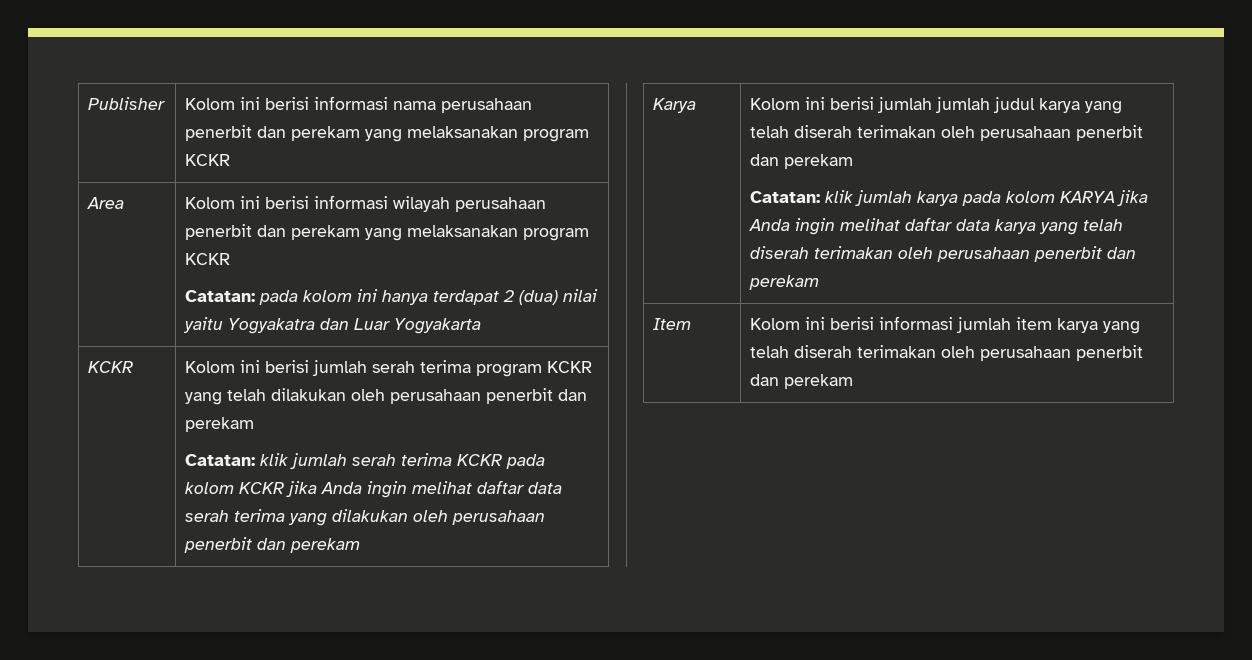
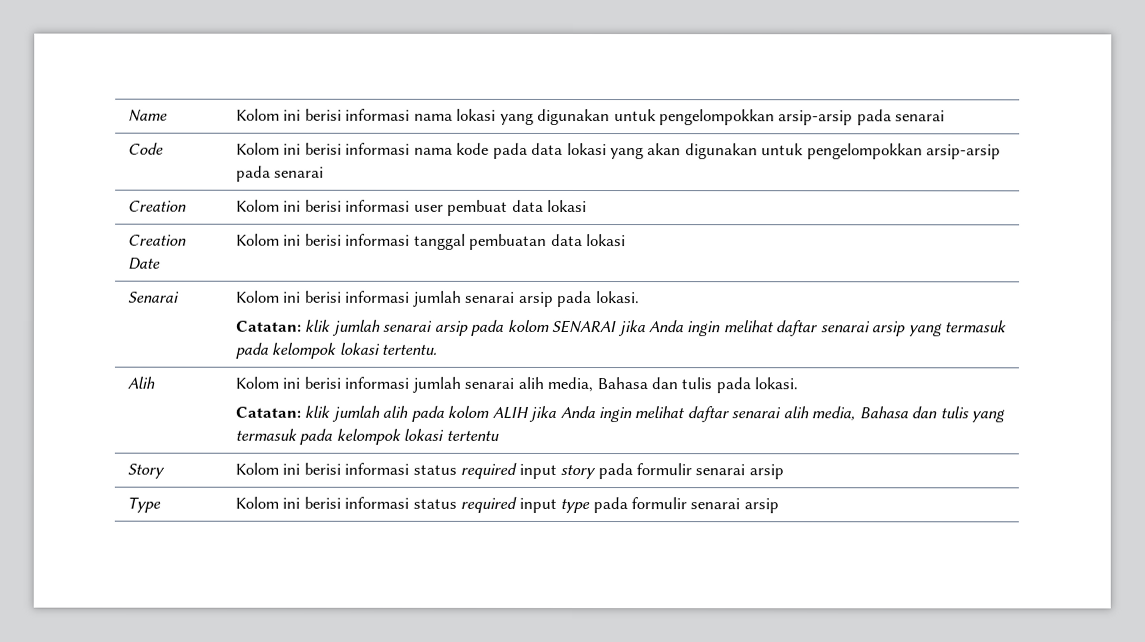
- Publisher | Kolom ini berisi informasi nama perusahaan penerbit dan perekam yang melaksanakan program KCKR
- Area | Kolom ini berisi informasi wilayah perusahaan penerbit dan perekam yang melaksanakan program KCKR
- Catatan: pada kolom ini hanya terdapat 2 (dua) nilai yaitu Yogyakatra dan Luar Yogyakarta
- KCKR | Kolom ini berisi jumlah serah terima program KCKR yang telah dilakukan oleh perusahaan penerbit dan perekam
- Catatan: klik jumlah serah terima KCKR pada kolom KCKR jika Anda ingin melihat daftar data serah terima yang dilakukan oleh perusahaan penerbit dan perekam
- Karya | Kolom ini berisi jumlah jumlah judul karya yang telah diserah terimakan oleh perusahaan penerbit dan perekam
- Catatan: klik jumlah karya pada kolom KARYA jika Anda ingin melihat daftar data karya yang telah diserah terimakan oleh perusahaan penerbit dan perekam
- Item | Kolom ini berisi informasi jumlah item karya yang telah diserah terimakan oleh perusahaan penerbit dan perekam
+ Name | Kolom ini berisi informasi nama lokasi yang digunakan untuk pengelompokkan arsip-arsip pada senarai
+ Code | Kolom ini berisi informasi nama kode pada data lokasi yang akan digunakan untuk pengelompokkan arsip-arsip pada senarai
+ Creation | Kolom ini berisi informasi user pembuat data lokasi
+ Creation Date | Kolom ini berisi informasi tanggal pembuatan data lokasi
+ Senarai | Kolom ini berisi informasi jumlah senarai arsip pada lokasi.
+ Catatan: klik jumlah senarai arsip pada kolom SENARAI jika Anda ingin melihat daftar senarai arsip yang termasuk pada kelompok lokasi tertentu.
+ Alih | Kolom ini berisi informasi jumlah senarai alih media, Bahasa dan tulis pada lokasi.
+ Catatan: klik jumlah alih pada kolom ALIH jika Anda ingin melihat daftar senarai alih media, Bahasa dan tulis yang termasuk pada kelompok lokasi tertentu
+ Story | Kolom ini berisi informasi status required input story pada formulir senarai arsip
+ Type | Kolom ini berisi informasi status required input type pada formulir senarai arsip

